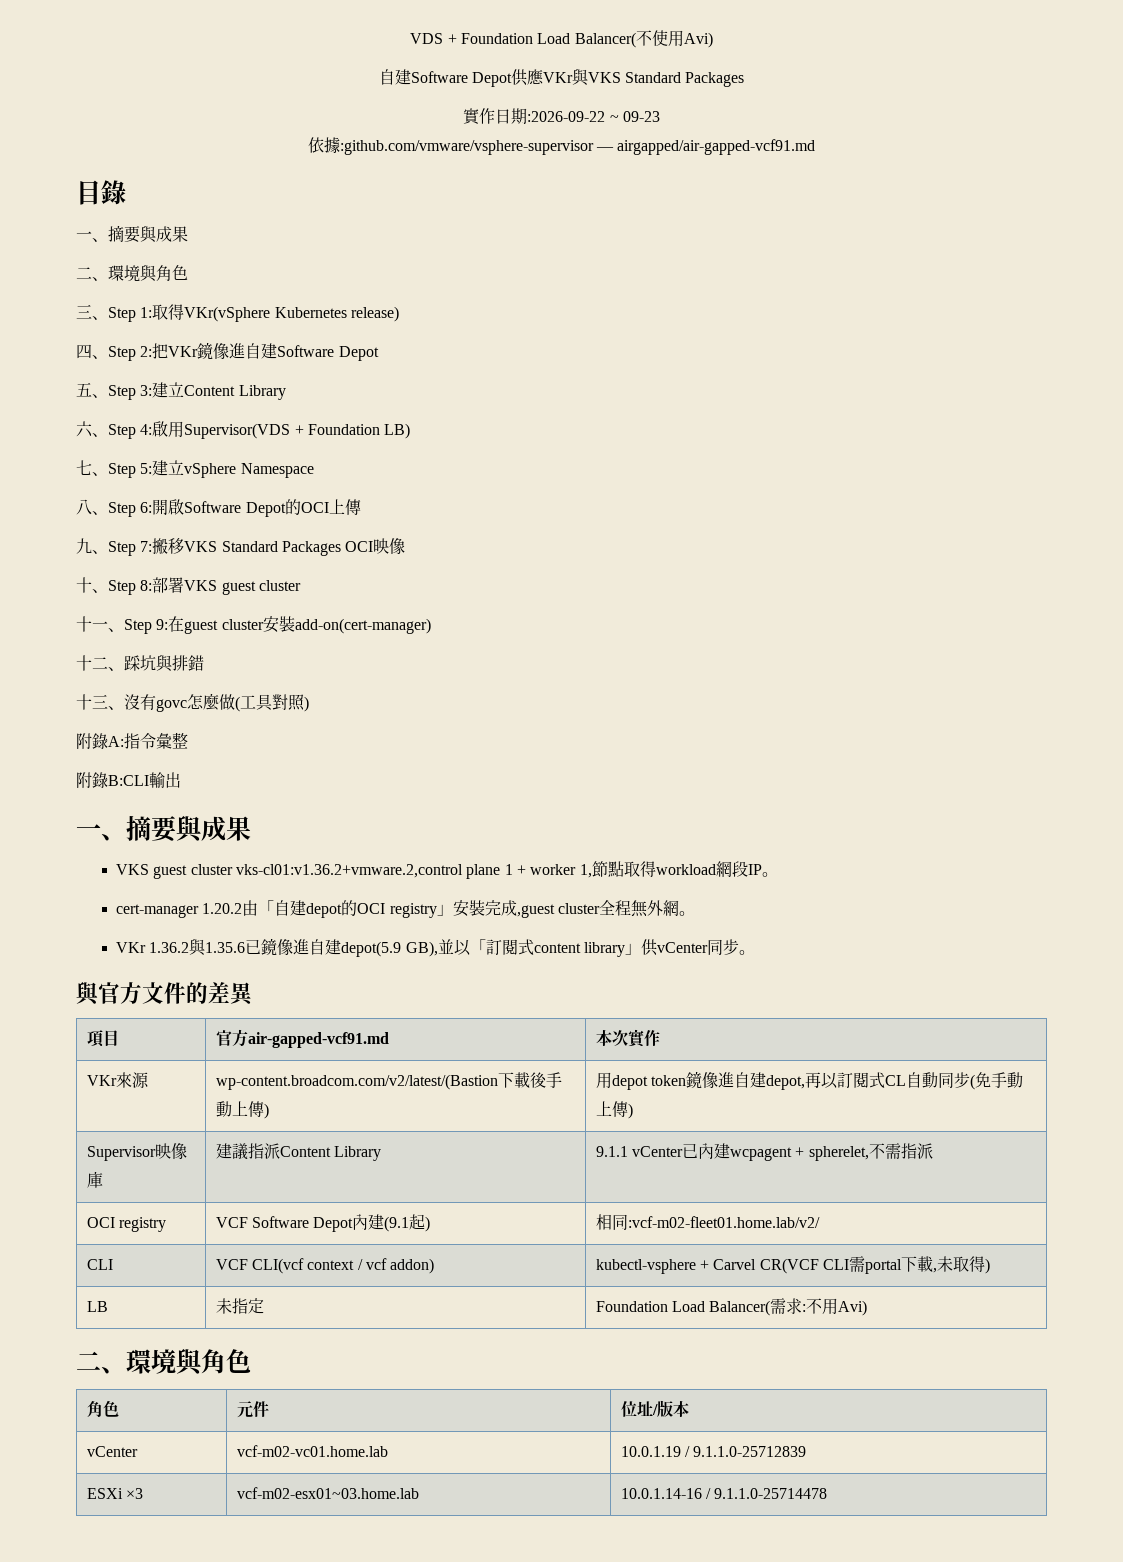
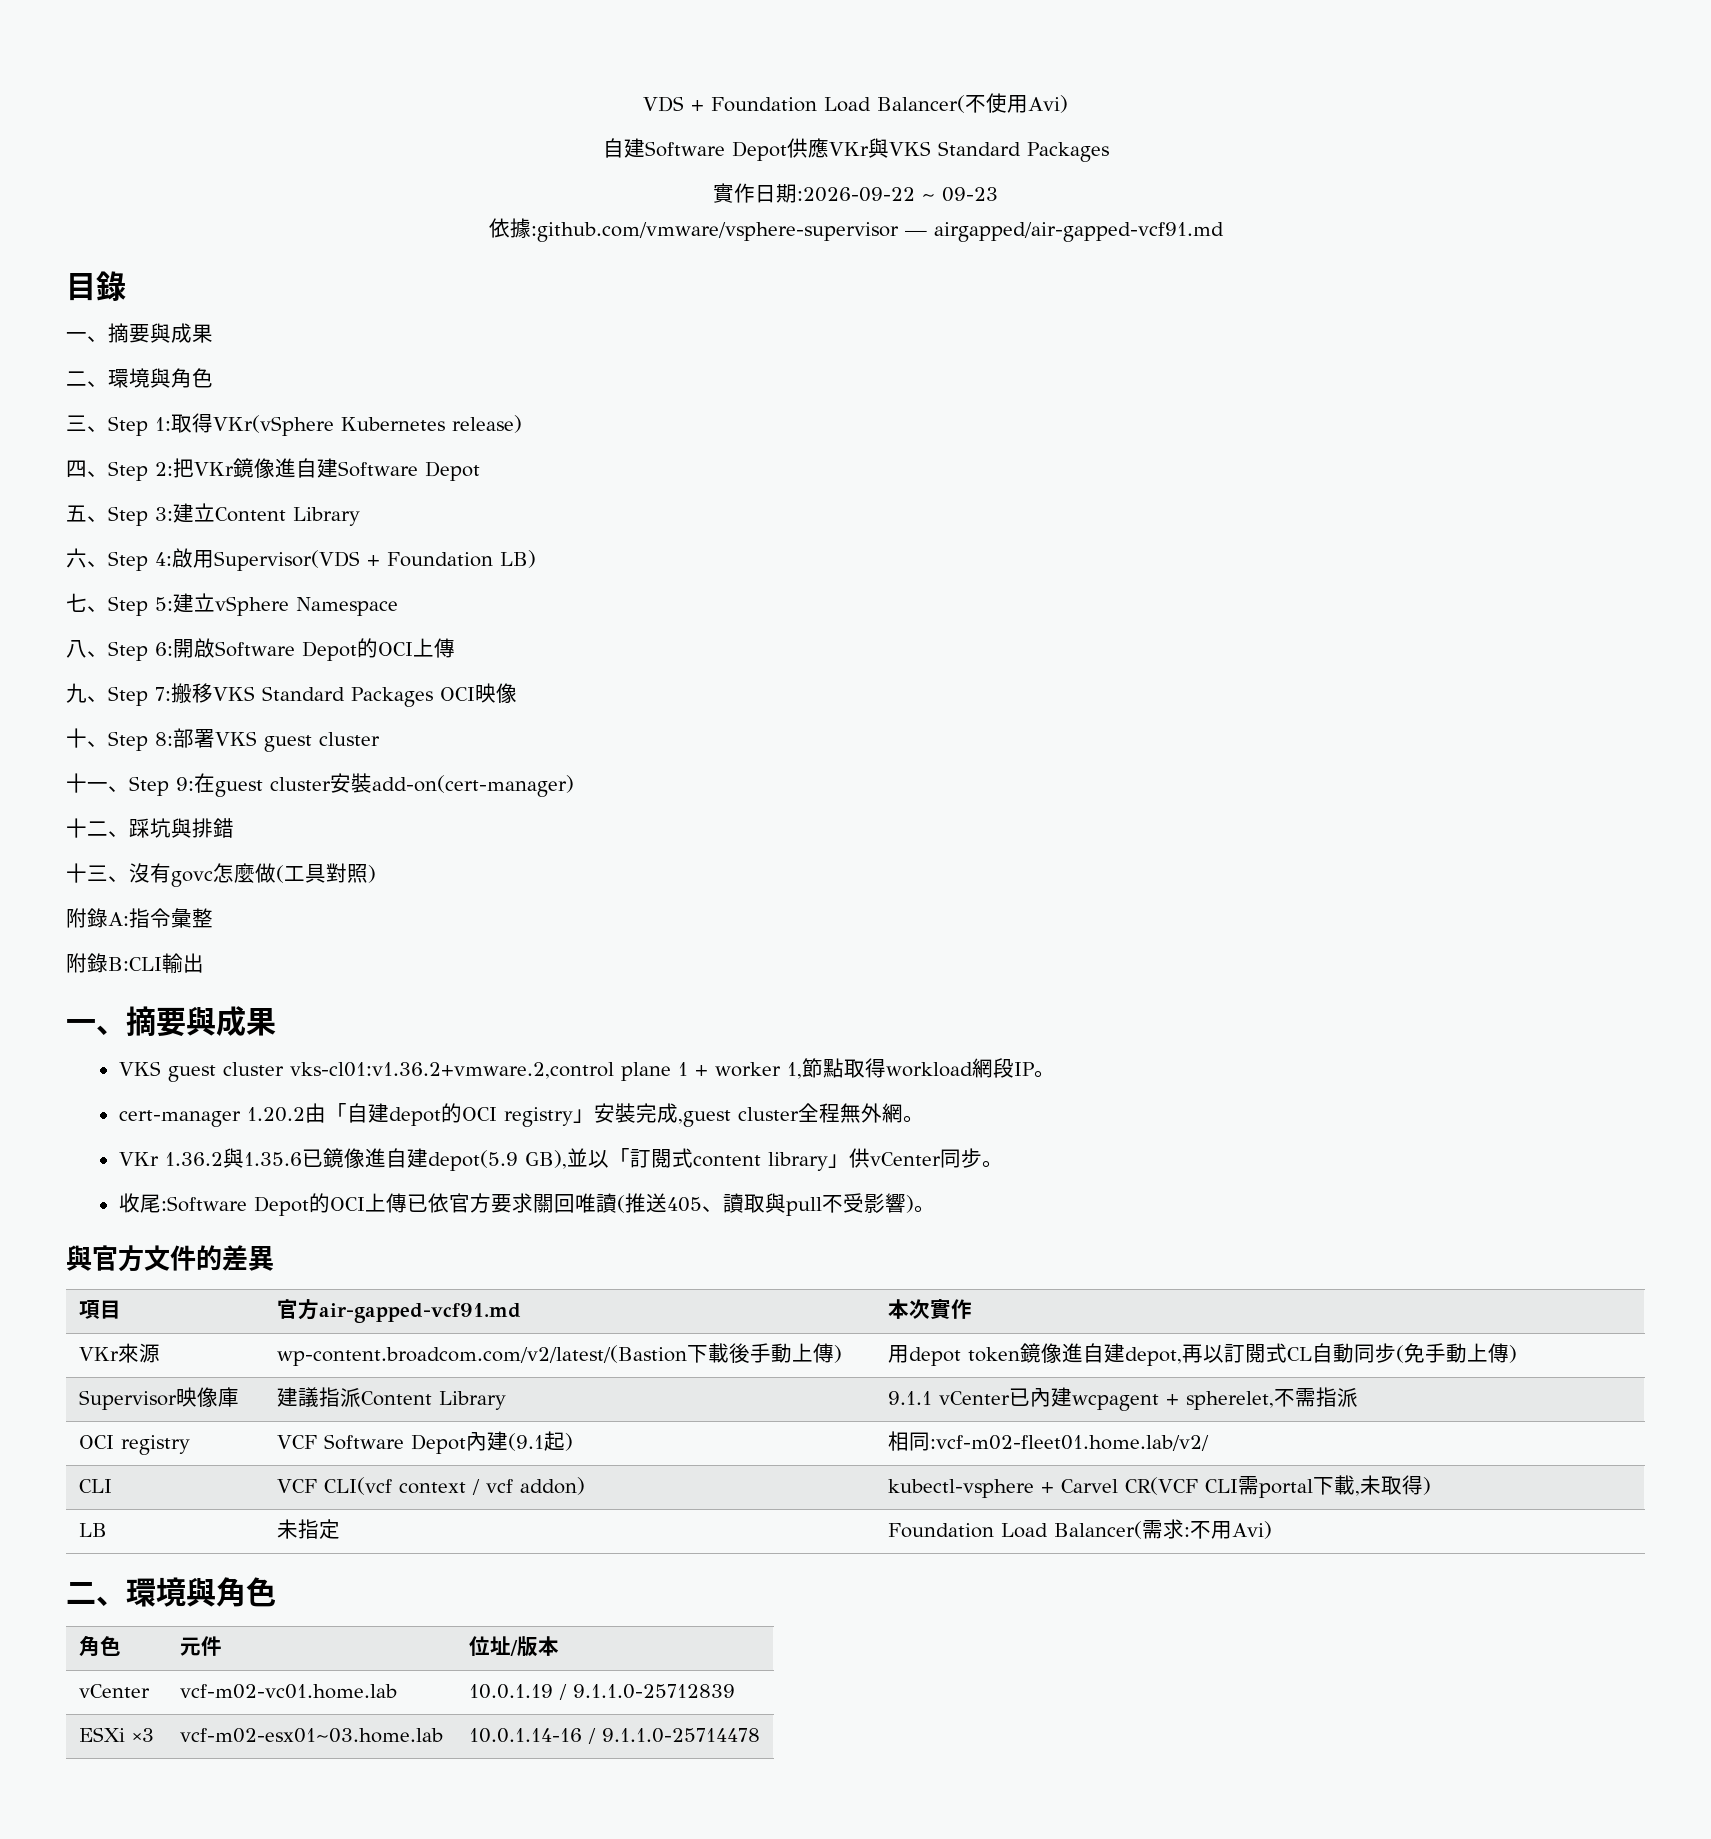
+ 收尾:Software Depot的OCI上傳已依官方要求關回唯讀(推送405、讀取與pull不受影響)。

